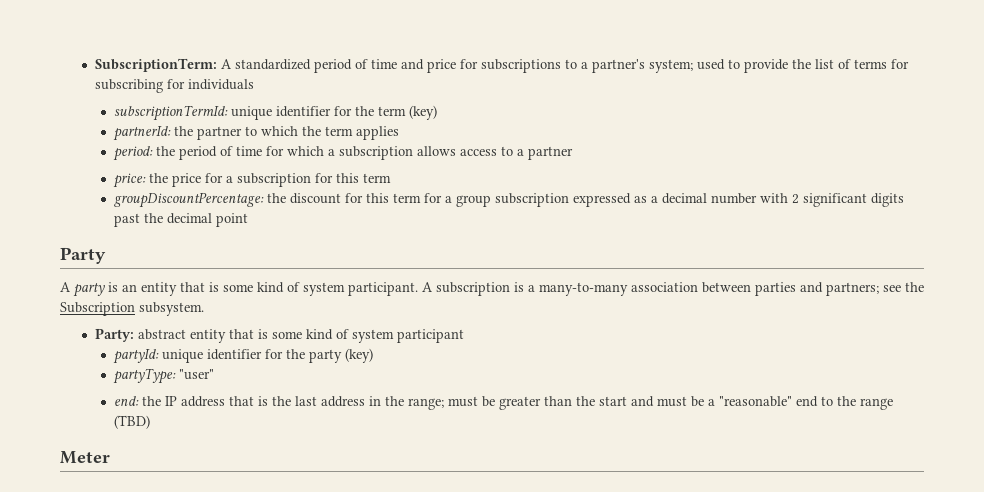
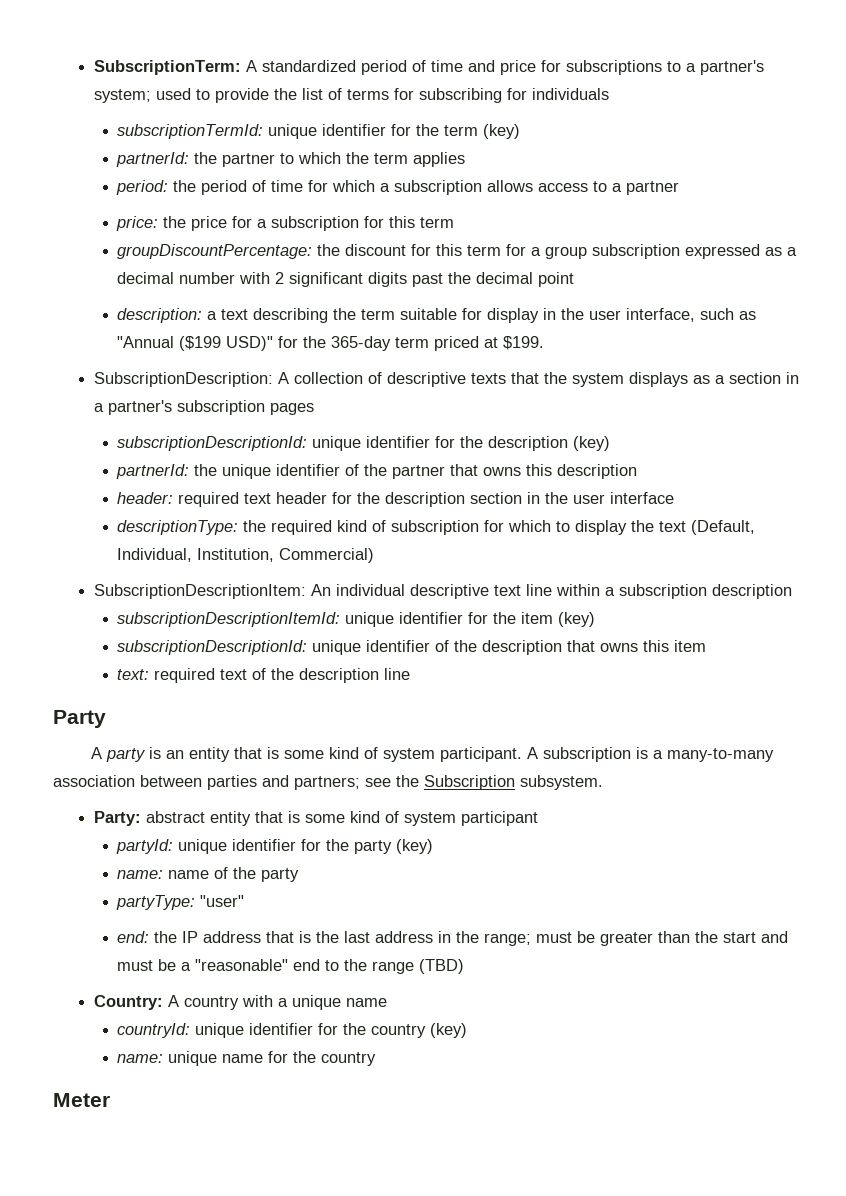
+ description: a text describing the term suitable for display in the user interface, such as "Annual ($199 USD)" for the 365-day term priced at $199.
+ SubscriptionDescription: A collection of descriptive texts that the system displays as a section in a partner's subscription pages
+ subscriptionDescriptionId: unique identifier for the description (key)
+ partnerId: the unique identifier of the partner that owns this description
+ header: required text header for the description section in the user interface
+ descriptionType: the required kind of subscription for which to display the text (Default, Individual, Institution, Commercial)
+ SubscriptionDescriptionItem: An individual descriptive text line within a subscription description
+ subscriptionDescriptionItemId: unique identifier for the item (key)
+ subscriptionDescriptionId: unique identifier of the description that owns this item
+ text: required text of the description line
+ name: name of the party
+ Country: A country with a unique name
+ countryId: unique identifier for the country (key)
+ name: unique name for the country

